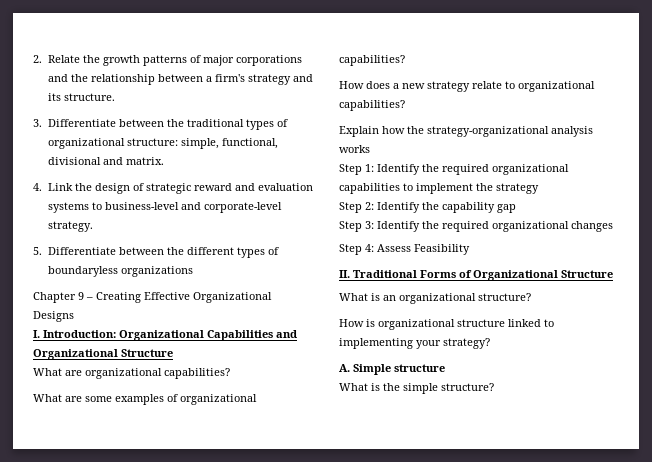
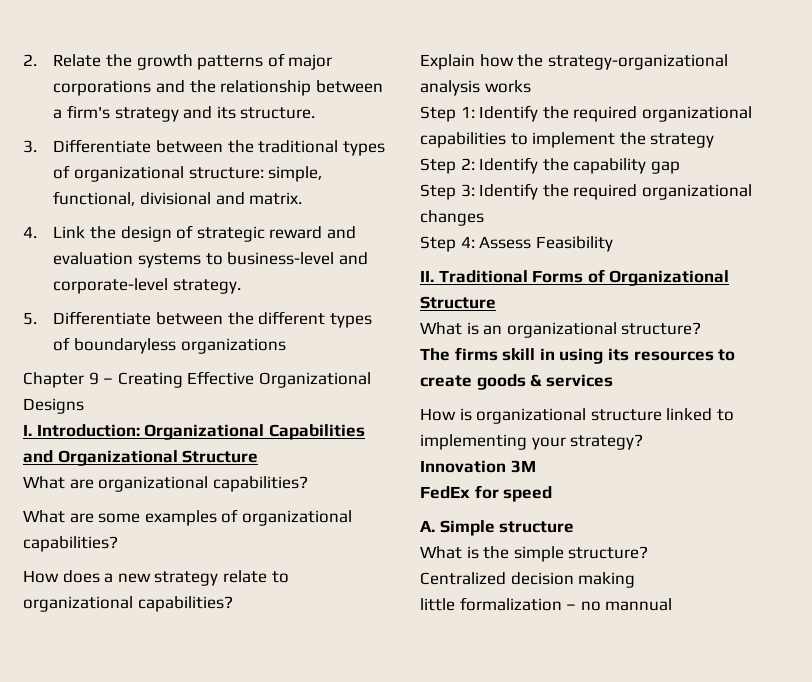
+ The firms skill in using its resources to create goods & services
+ Innovation 3M
+ FedEx for speed
+ Centralized decision making
+ little formalization – no mannual

